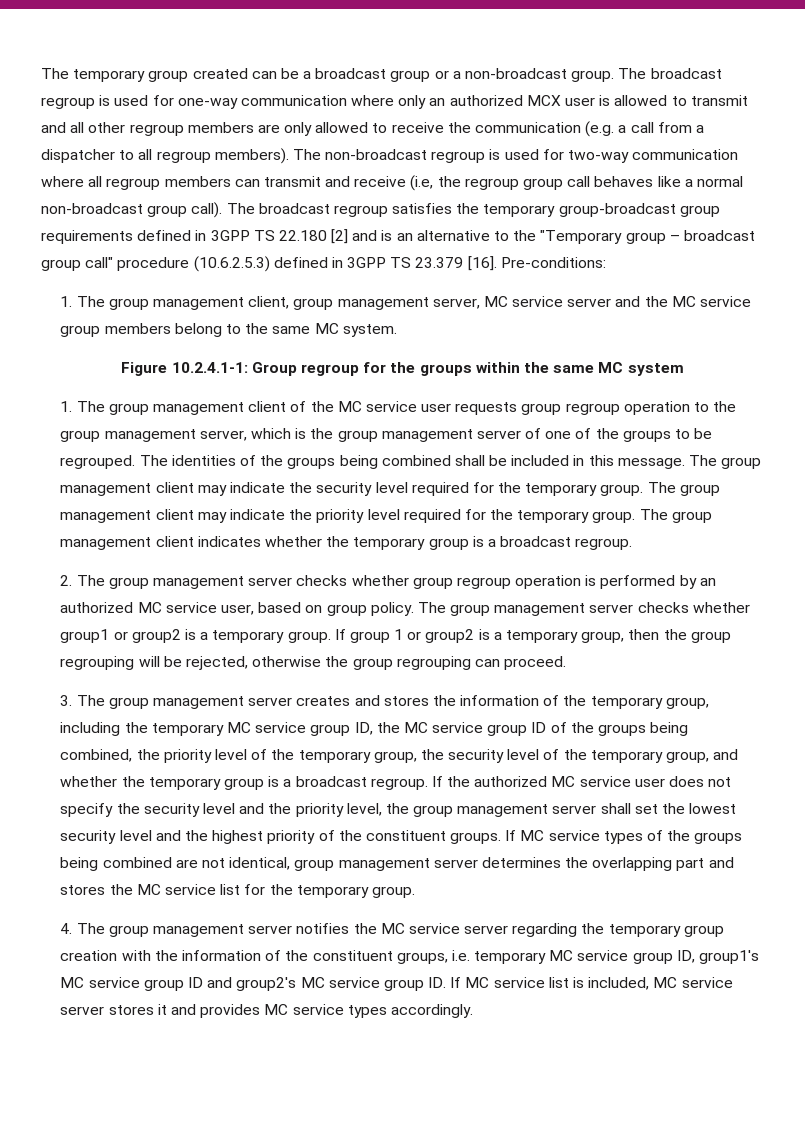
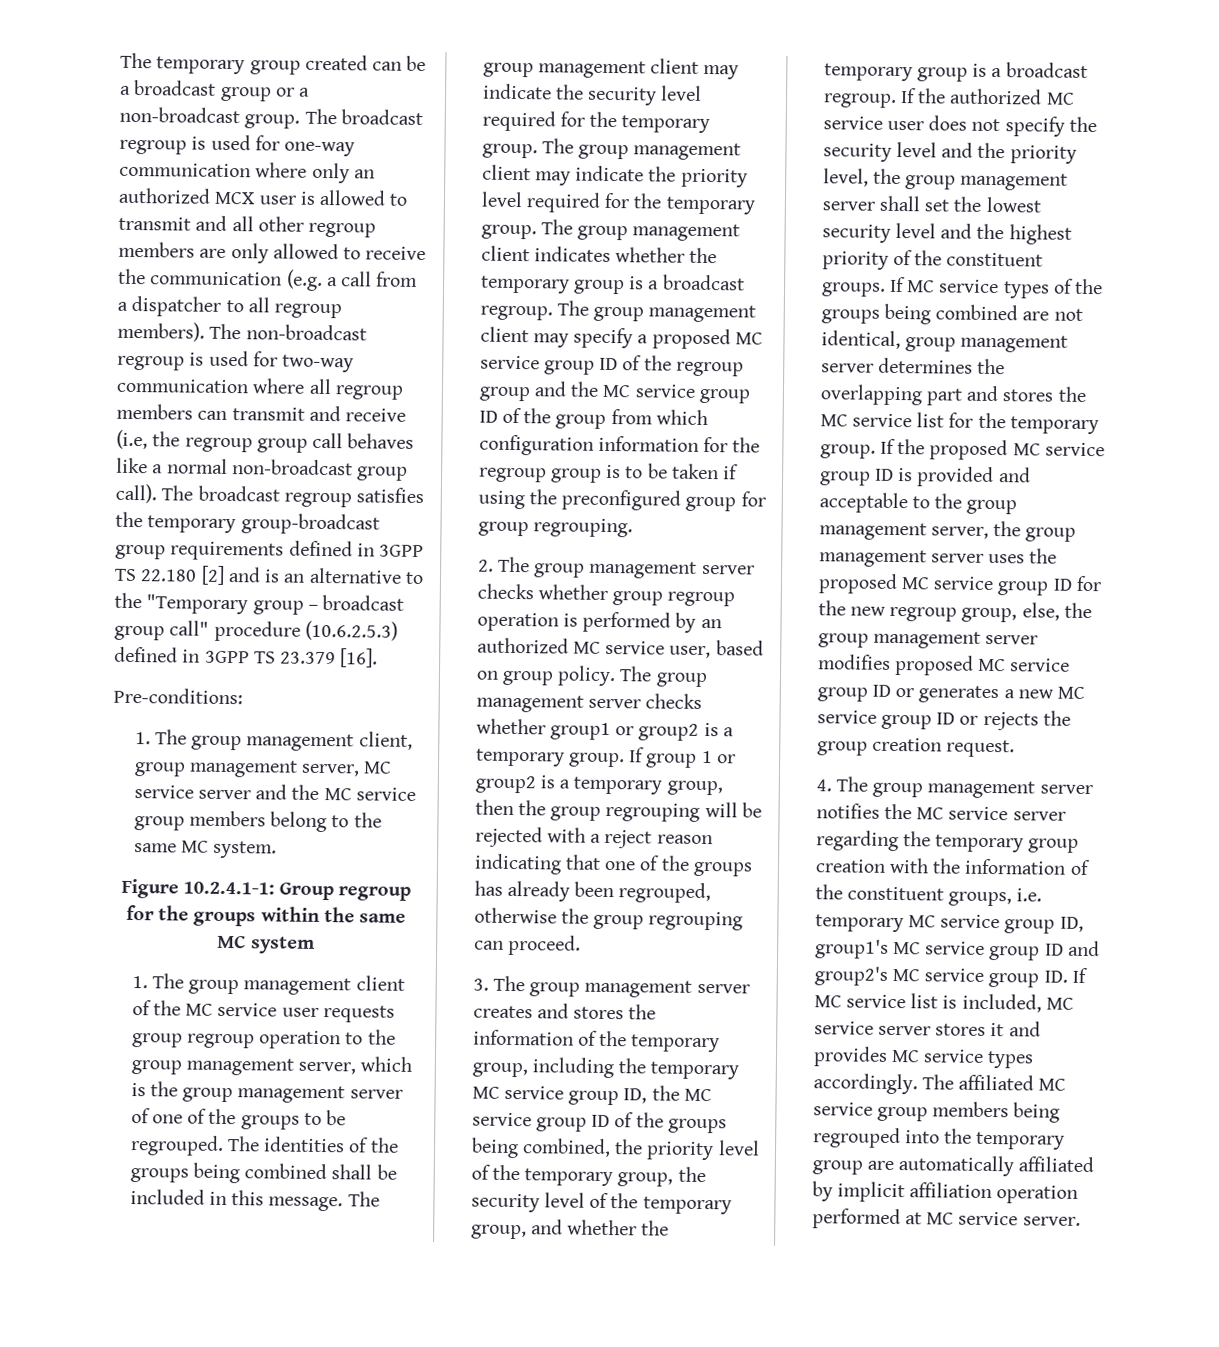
- The broadcast regroup satisfies the temporary group-broadcast group requirements defined in 3GPP TS 22.180 [2] and is an alternative to the "Temporary group – broadcast group call" procedure (10.6.2.5.3) defined in 3GPP TS 23.379 [16]. Pre-conditions:
+ The broadcast regroup satisfies the temporary group-broadcast group requirements defined in 3GPP TS 22.180 [2] and is an alternative to the "Temporary group – broadcast group call" procedure (10.6.2.5.3) defined in 3GPP TS 23.379 [16].
+ Pre-conditions:
+ The group management client may specify a proposed MC service group ID of the regroup group and the MC service group ID of the group from which configuration information for the regroup group is to be taken if using the preconfigured group for group regrouping.
- If group 1 or group2 is a temporary group, then the group regrouping will be rejected, otherwise the group regrouping can proceed.
+ If group 1 or group2 is a temporary group, then the group regrouping will be rejected with a reject reason indicating that one of the groups has already been regrouped, otherwise the group regrouping can proceed.
+ If the proposed MC service group ID is provided and acceptable to the group management server, the group management server uses the proposed MC service group ID for the new regroup group, else, the group management server modifies proposed MC service group ID or generates a new MC service group ID or rejects the group creation request.
+ The affiliated MC service group members being regrouped into the temporary group are automatically affiliated by implicit affiliation operation performed at MC service server.

